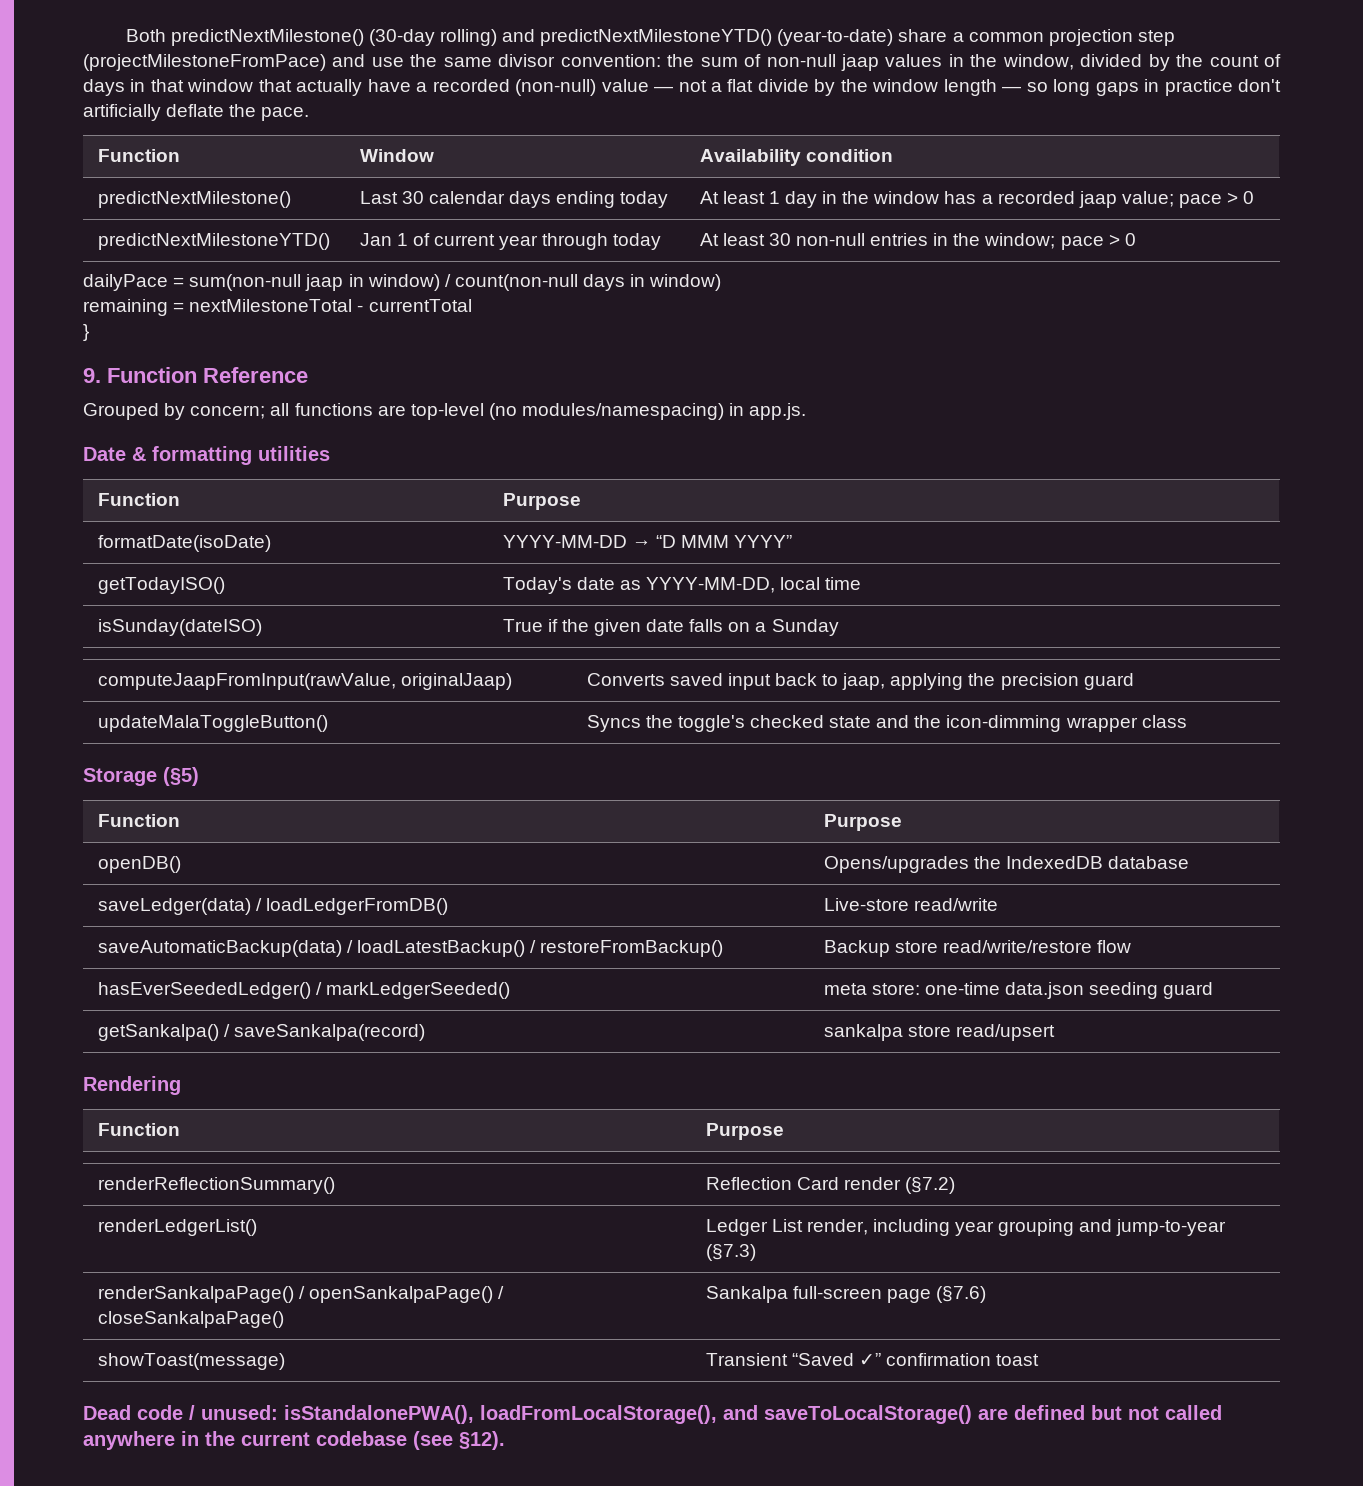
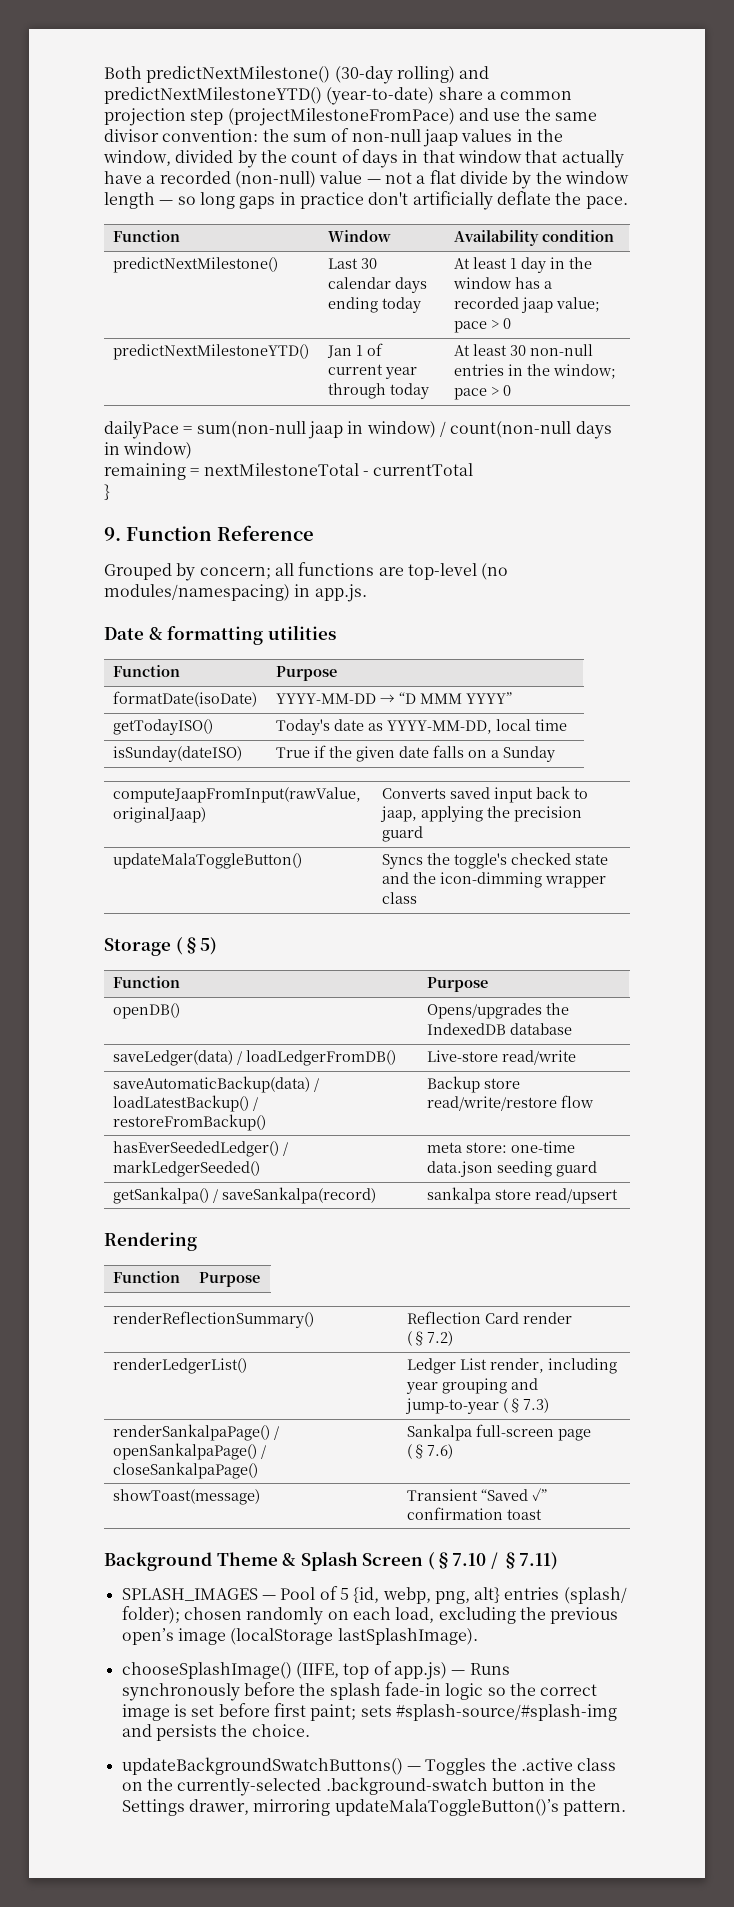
- Dead code / unused: isStandalonePWA(), loadFromLocalStorage(), and saveToLocalStorage() are defined but not called anywhere in the current codebase (see §12).
+ Background Theme & Splash Screen (§7.10 / §7.11)
+ SPLASH_IMAGES — Pool of 5 {id, webp, png, alt} entries (splash/ folder); chosen randomly on each load, excluding the previous open’s image (localStorage lastSplashImage).
+ chooseSplashImage() (IIFE, top of app.js) — Runs synchronously before the splash fade-in logic so the correct image is set before first paint; sets #splash-source/#splash-img and persists the choice.
+ updateBackgroundSwatchButtons() — Toggles the .active class on the currently-selected .background-swatch button in the Settings drawer, mirroring updateMalaToggleButton()’s pattern.

